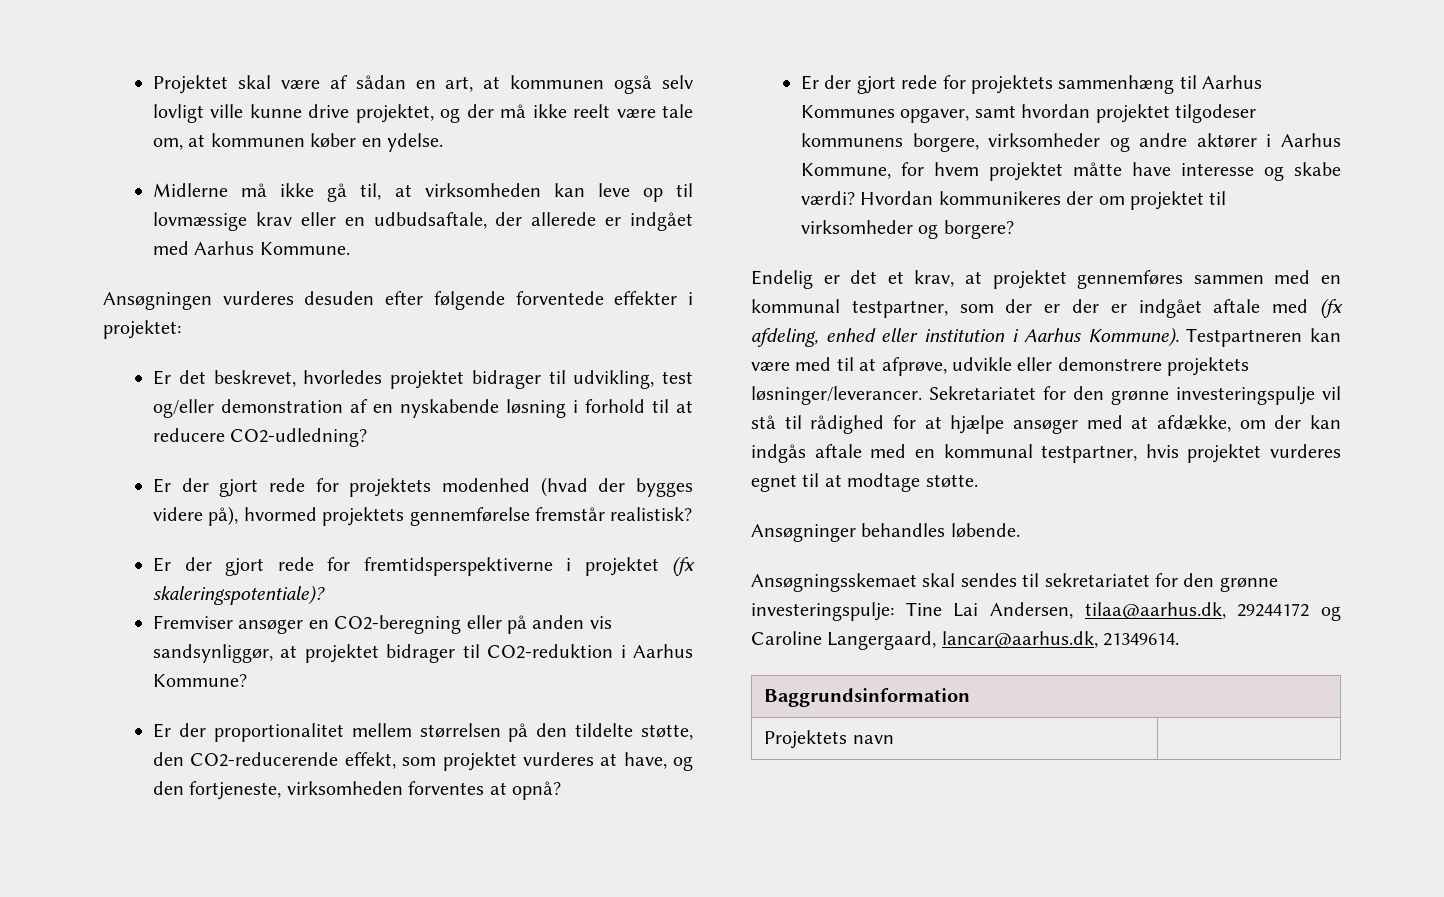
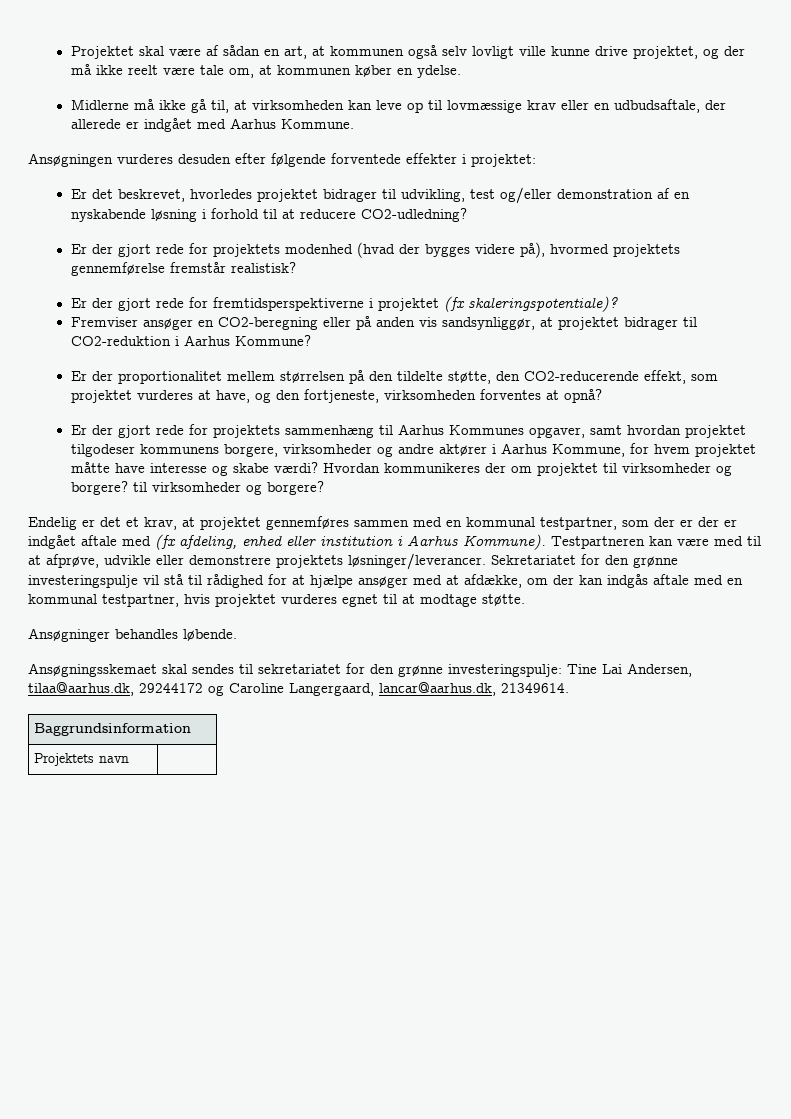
- Hvordan kommunikeres der om projektet til virksomheder og borgere?
+ Hvordan kommunikeres der om projektet til virksomheder og borgere? til virksomheder og borgere?

